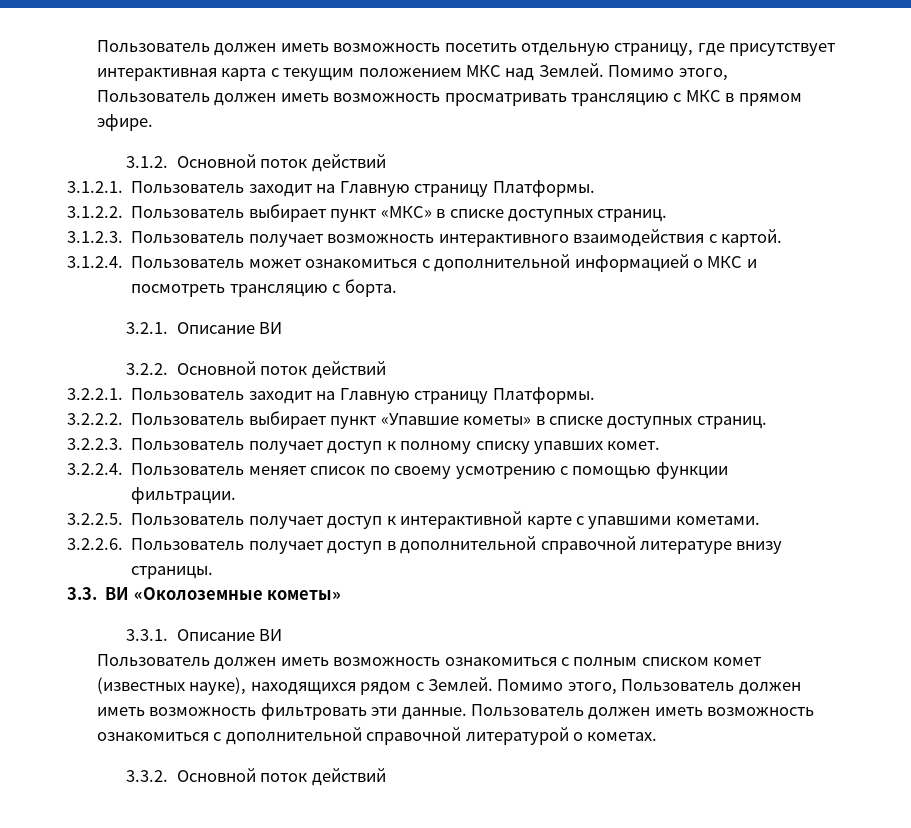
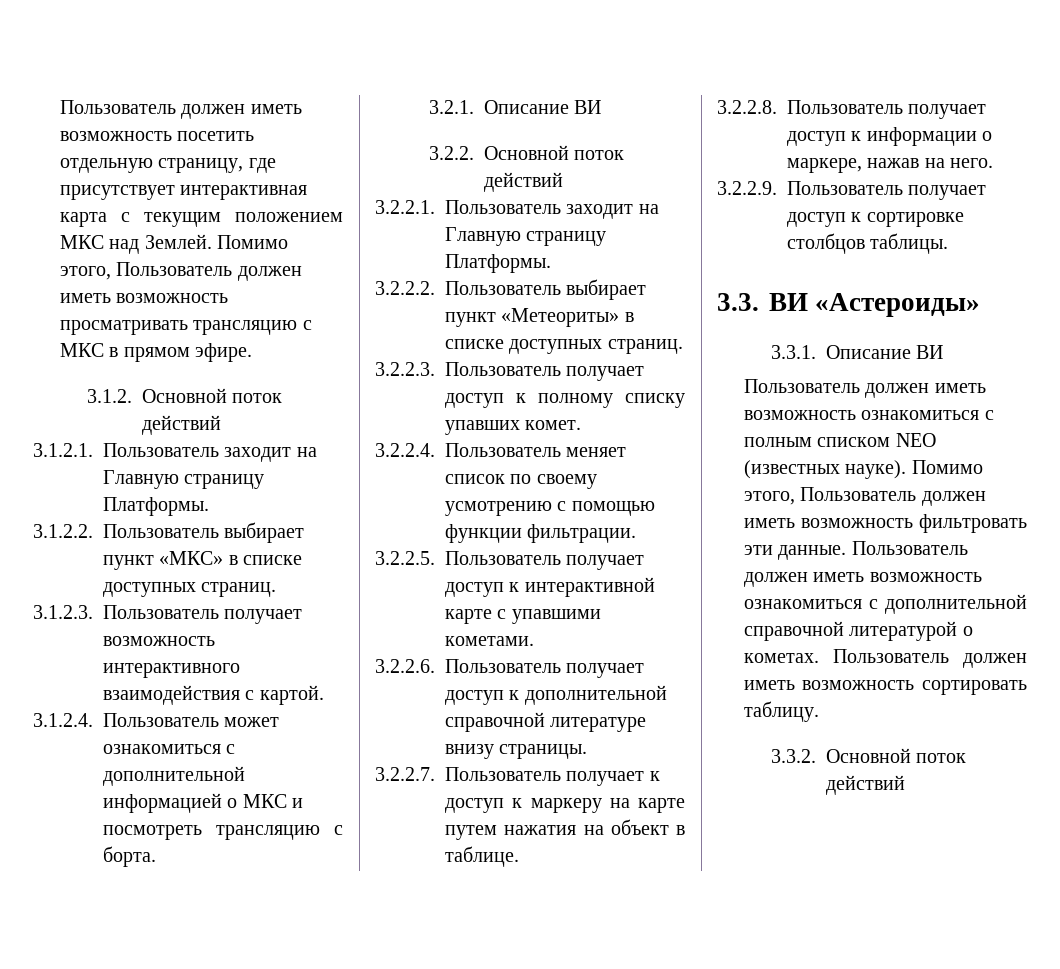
- 3.2.2.2. Пользователь выбирает пункт «Упавшие кометы» в списке доступных страниц.
+ 3.2.2.2. Пользователь выбирает пункт «Метеориты» в списке доступных страниц.
- 3.2.2.6. Пользователь получает доступ в дополнительной справочной литературе внизу страницы.
+ 3.2.2.6. Пользователь получает доступ к дополнительной справочной литературе внизу страницы.
- 3.3. ВИ «Околоземные кометы»
+ 3.2.2.7. Пользователь получает к доступ к маркеру на карте путем нажатия на объект в таблице.
+ 3.2.2.8. Пользователь получает доступ к информации о маркере, нажав на него.
+ 3.2.2.9. Пользователь получает доступ к сортировке столбцов таблицы.
+ 3.3. ВИ «Астероиды»
- Пользователь должен иметь возможность ознакомиться с полным списком комет (известных науке), находящихся рядом с Землей.
+ Пользователь должен иметь возможность ознакомиться с полным списком NEO (известных науке).
+ Пользователь должен иметь возможность сортировать таблицу.

